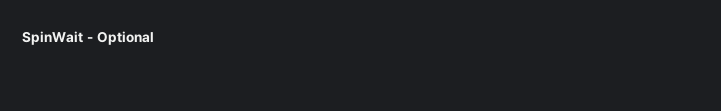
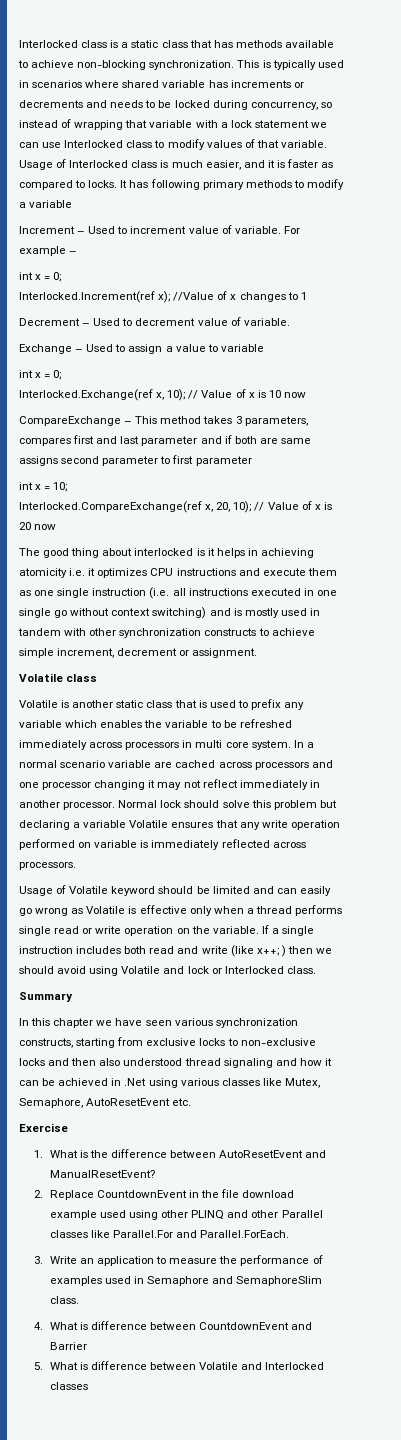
- SpinWait - Optional
+ Interlocked class is a static class that has methods available to achieve non-blocking synchronization. This is typically used in scenarios where shared variable has increments or decrements and needs to be locked during concurrency, so instead of wrapping that variable with a lock statement we can use Interlocked class to modify values of that variable. Usage of Interlocked class is much easier, and it is faster as compared to locks. It has following primary methods to modify a variable
+ Increment – Used to increment value of variable. For example –
+ int x = 0;
+ Interlocked.Increment(ref x); //Value of x changes to 1
+ Decrement – Used to decrement value of variable.
+ Exchange – Used to assign a value to variable
+ int x = 0;
+ Interlocked.Exchange(ref x, 10); // Value of x is 10 now
+ CompareExchange – This method takes 3 parameters, compares first and last parameter and if both are same assigns second parameter to first parameter
+ int x = 10;
+ Interlocked.CompareExchange(ref x, 20, 10); // Value of x is 20 now
+ The good thing about interlocked is it helps in achieving atomicity i.e. it optimizes CPU instructions and execute them as one single instruction (i.e. all instructions executed in one single go without context switching) and is mostly used in tandem with other synchronization constructs to achieve simple increment, decrement or assignment.
+ Volatile class
+ Volatile is another static class that is used to prefix any variable which enables the variable to be refreshed immediately across processors in multi core system. In a normal scenario variable are cached across processors and one processor changing it may not reflect immediately in another processor. Normal lock should solve this problem but declaring a variable Volatile ensures that any write operation performed on variable is immediately reflected across processors.
+ Usage of Volatile keyword should be limited and can easily go wrong as Volatile is effective only when a thread performs single read or write operation on the variable. If a single instruction includes both read and write (like x++; ) then we should avoid using Volatile and lock or Interlocked class.
+ Summary
+ In this chapter we have seen various synchronization constructs, starting from exclusive locks to non-exclusive locks and then also understood thread signaling and how it can be achieved in .Net using various classes like Mutex, Semaphore, AutoResetEvent etc.
+ Exercise
+ 1. What is the difference between AutoResetEvent and ManualResetEvent?
+ 2. Replace CountdownEvent in the file download example used using other PLINQ and other Parallel classes like Parallel.For and Parallel.ForEach.
+ 3. Write an application to measure the performance of examples used in Semaphore and SemaphoreSlim class.
+ 4. What is difference between CountdownEvent and Barrier
+ 5. What is difference between Volatile and Interlocked classes

